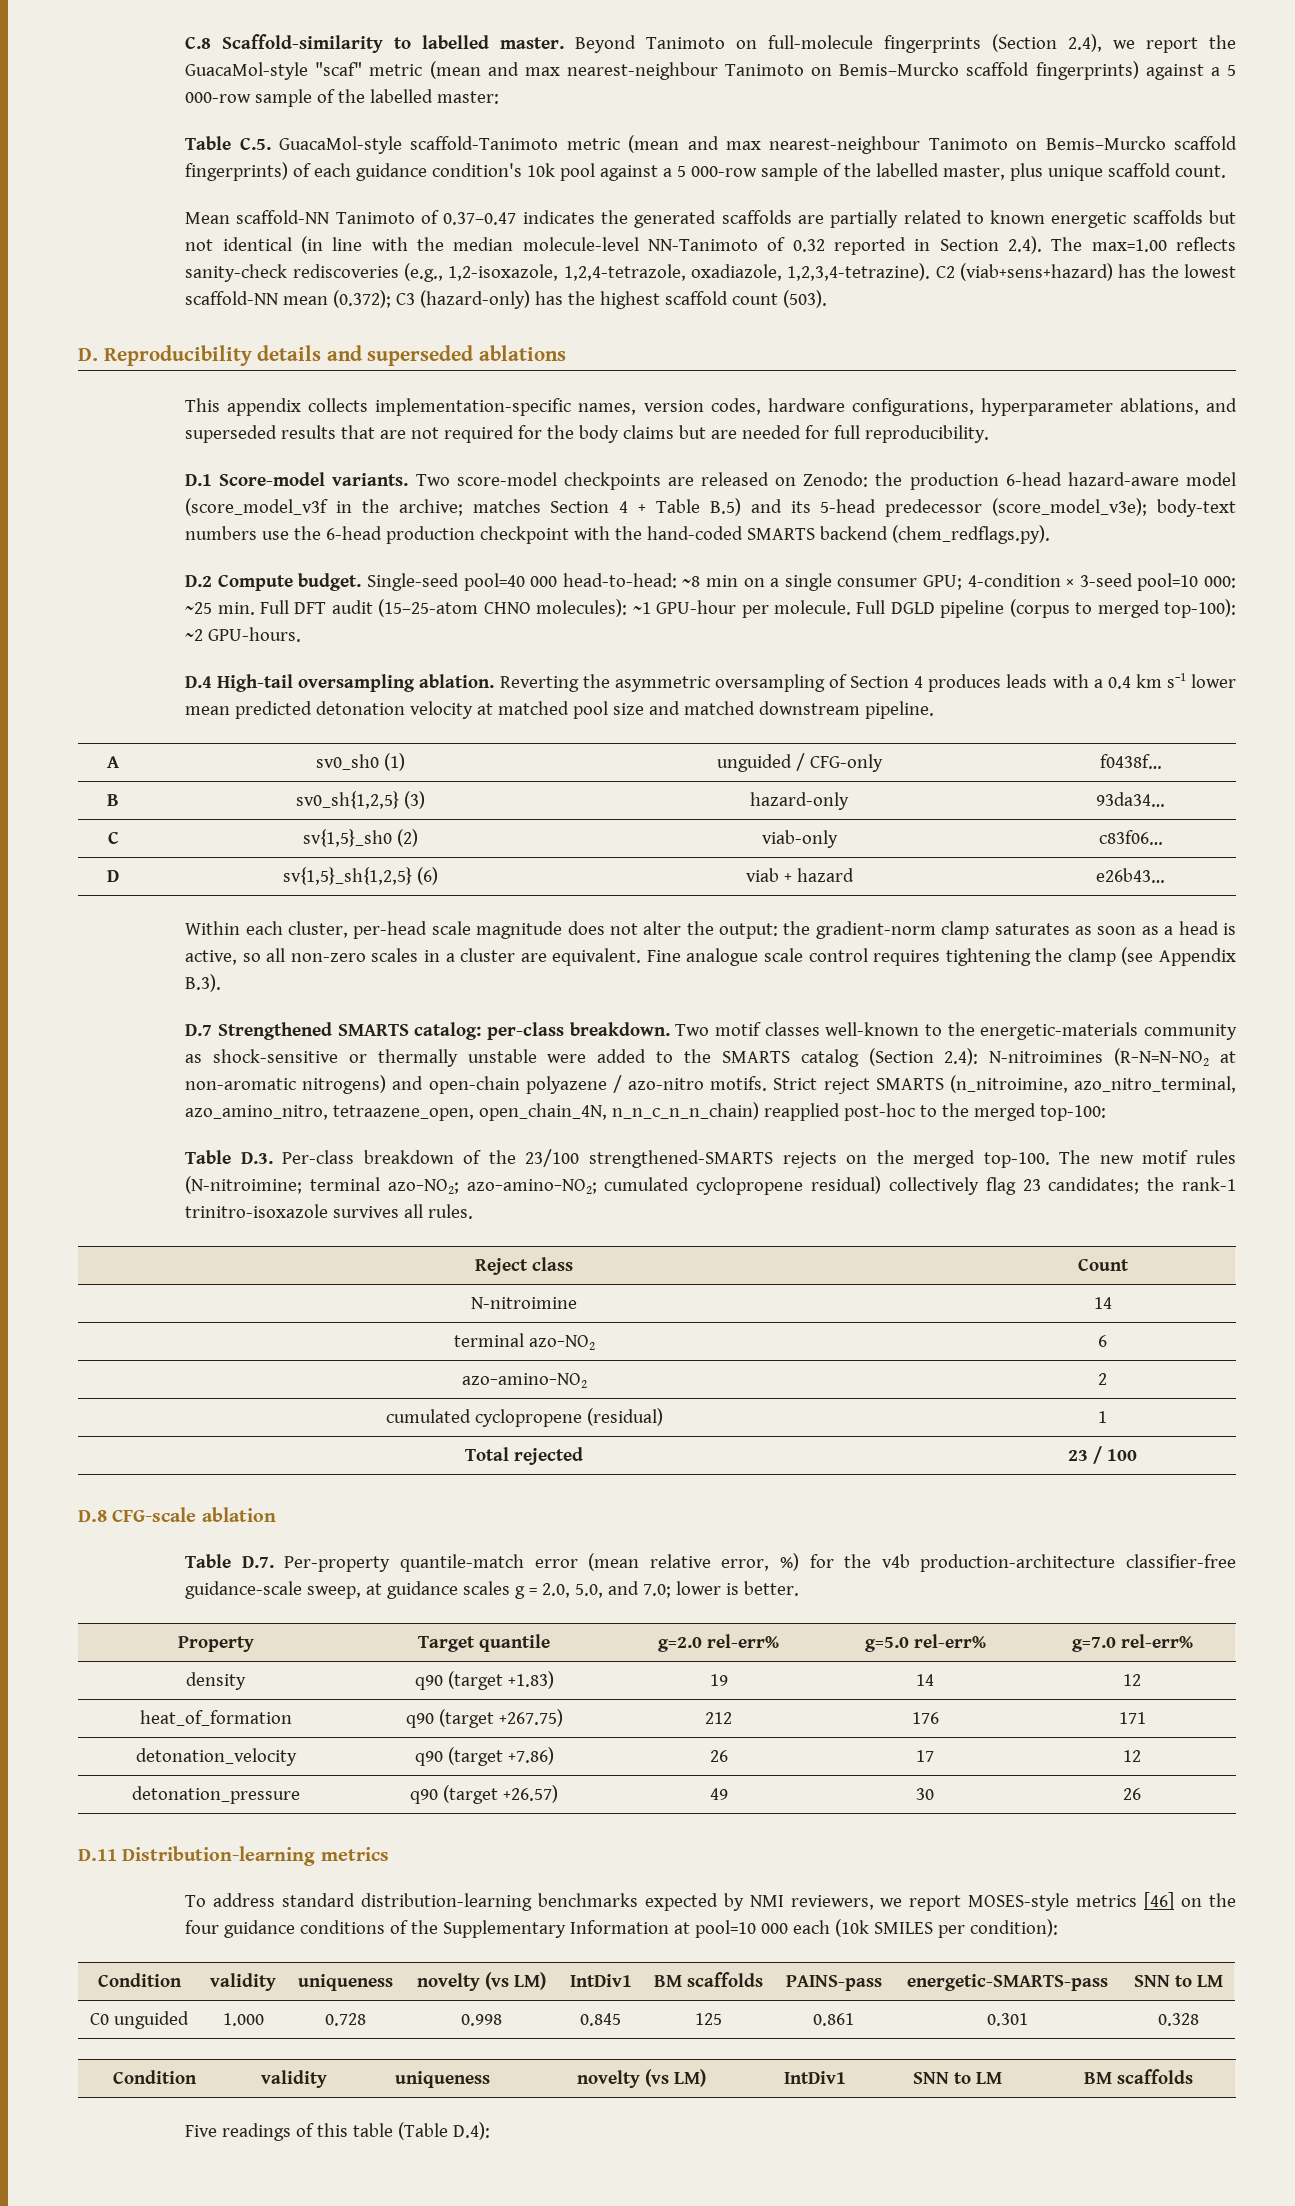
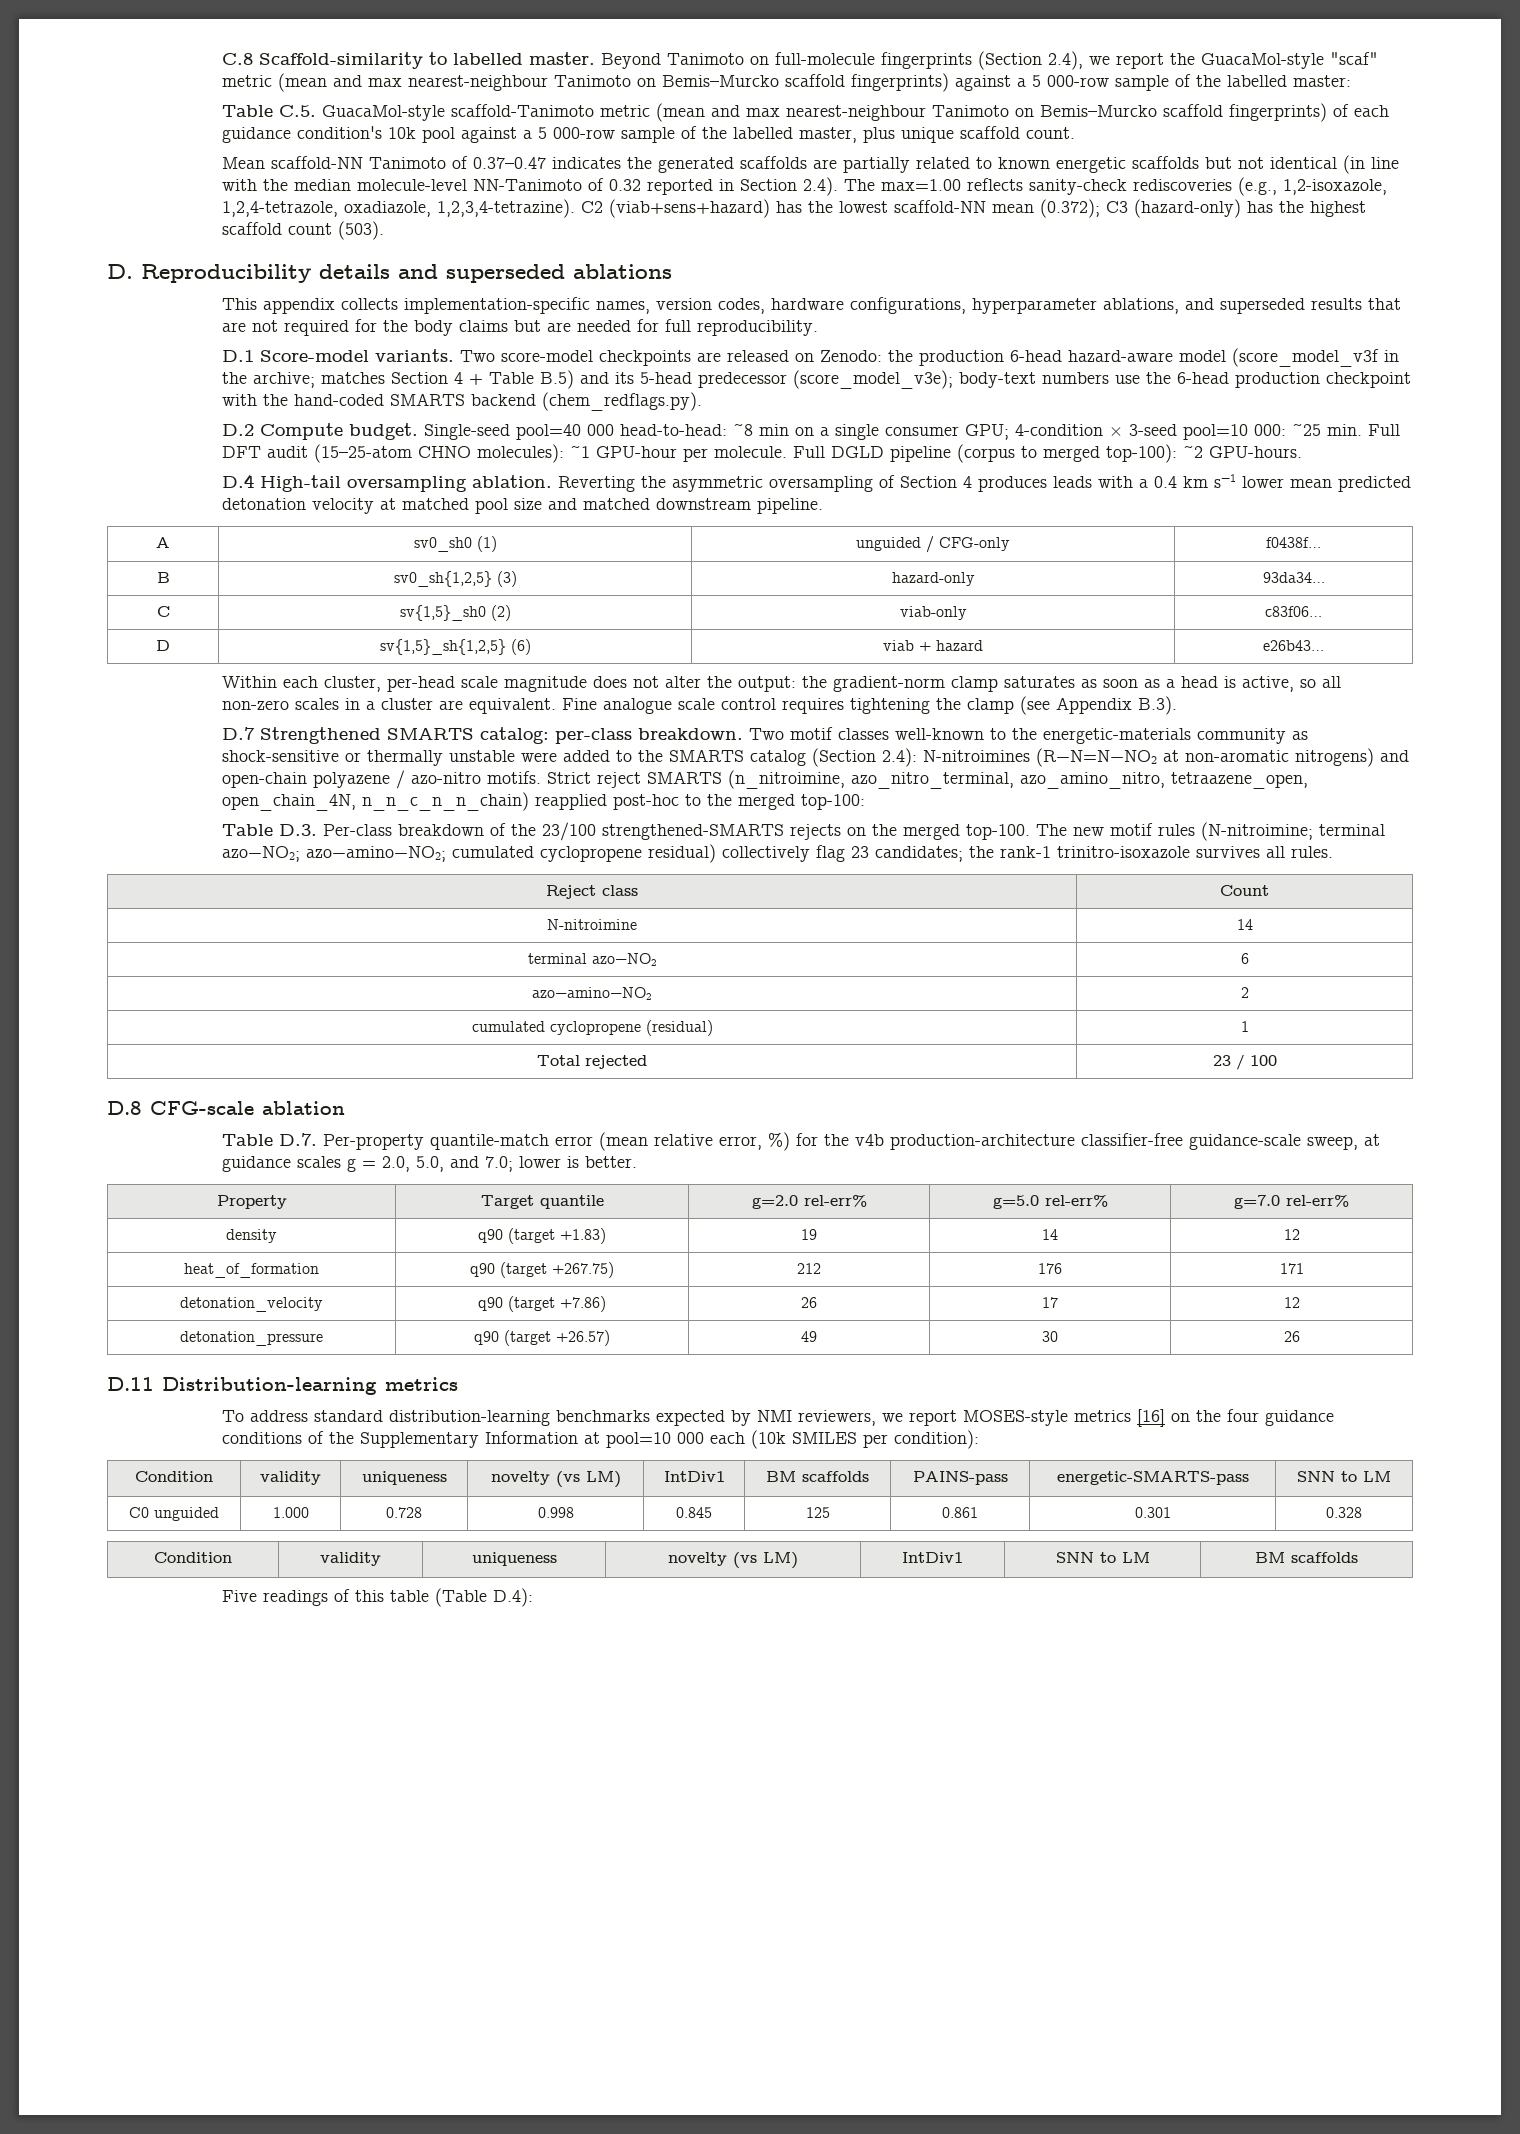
- To address standard distribution-learning benchmarks expected by NMI reviewers, we report MOSES-style metrics [46] on the four guidance conditions of the Supplementary Information at pool=10 000 each (10k SMILES per condition):
+ To address standard distribution-learning benchmarks expected by NMI reviewers, we report MOSES-style metrics [16] on the four guidance conditions of the Supplementary Information at pool=10 000 each (10k SMILES per condition):

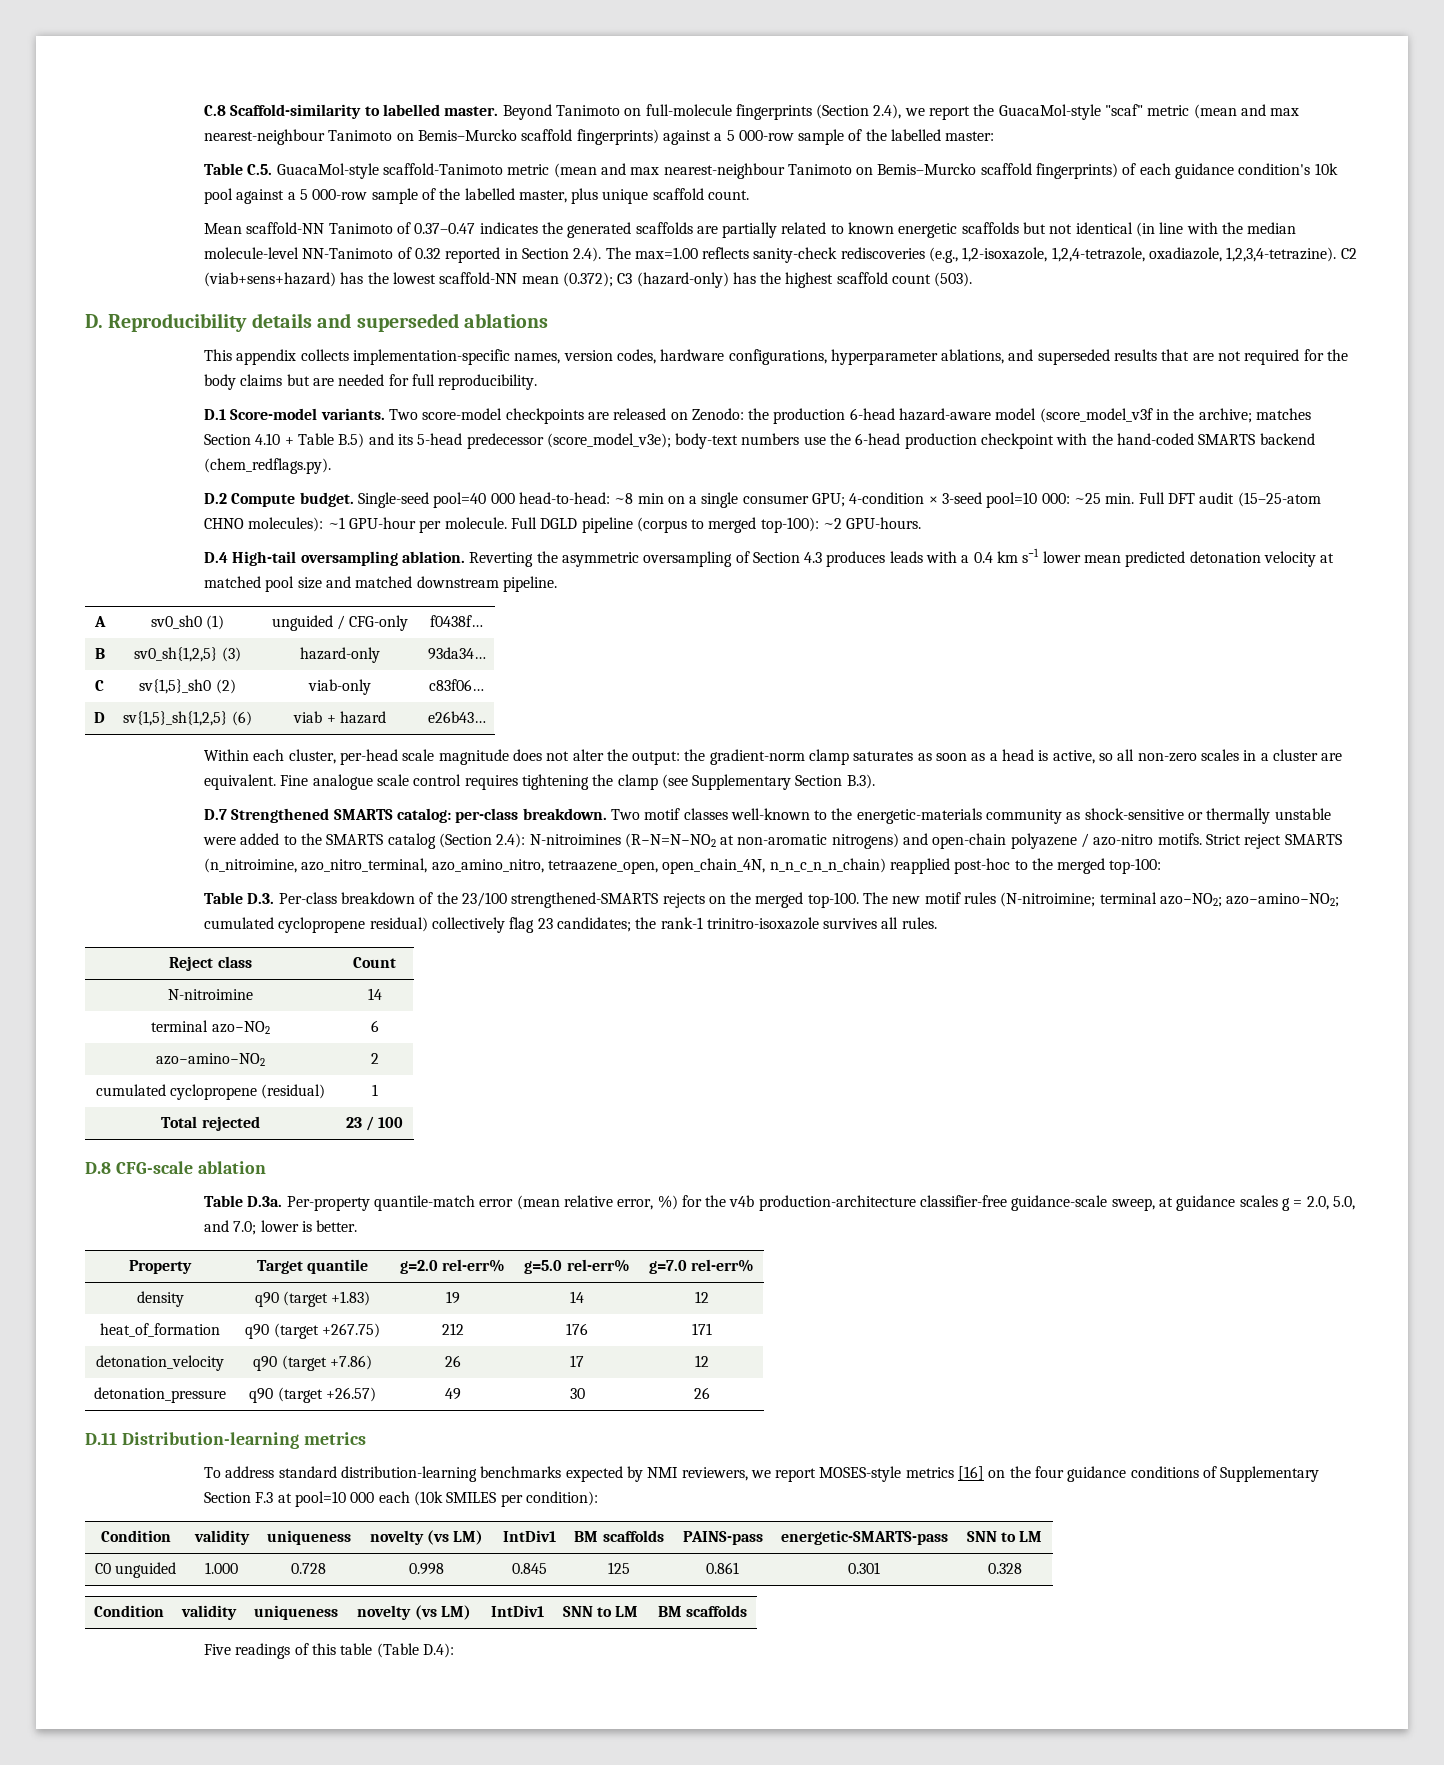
- Two score-model checkpoints are released on Zenodo: the production 6-head hazard-aware model (score_model_v3f in the archive; matches Section 4 + Table B.5) and its 5-head predecessor (score_model_v3e); body-text numbers use the 6-head production checkpoint with the hand-coded SMARTS backend (chem_redflags.py).
+ Two score-model checkpoints are released on Zenodo: the production 6-head hazard-aware model (score_model_v3f in the archive; matches Section 4.10 + Table B.5) and its 5-head predecessor (score_model_v3e); body-text numbers use the 6-head production checkpoint with the hand-coded SMARTS backend (chem_redflags.py).
- Reverting the asymmetric oversampling of Section 4 produces leads with a 0.4 km s−1 lower mean predicted detonation velocity at matched pool size and matched downstream pipeline.
+ Reverting the asymmetric oversampling of Section 4.3 produces leads with a 0.4 km s−1 lower mean predicted detonation velocity at matched pool size and matched downstream pipeline.
- Fine analogue scale control requires tightening the clamp (see Appendix B.3).
+ Fine analogue scale control requires tightening the clamp (see Supplementary Section B.3).
- Table D.7. Per-property quantile-match error (mean relative error, %) for the v4b production-architecture classifier-free guidance-scale sweep, at guidance scales g = 2.0, 5.0, and 7.0; lower is better.
+ Table D.3a. Per-property quantile-match error (mean relative error, %) for the v4b production-architecture classifier-free guidance-scale sweep, at guidance scales g = 2.0, 5.0, and 7.0; lower is better.
- To address standard distribution-learning benchmarks expected by NMI reviewers, we report MOSES-style metrics [16] on the four guidance conditions of the Supplementary Information at pool=10 000 each (10k SMILES per condition):
+ To address standard distribution-learning benchmarks expected by NMI reviewers, we report MOSES-style metrics [16] on the four guidance conditions of Supplementary Section F.3 at pool=10 000 each (10k SMILES per condition):

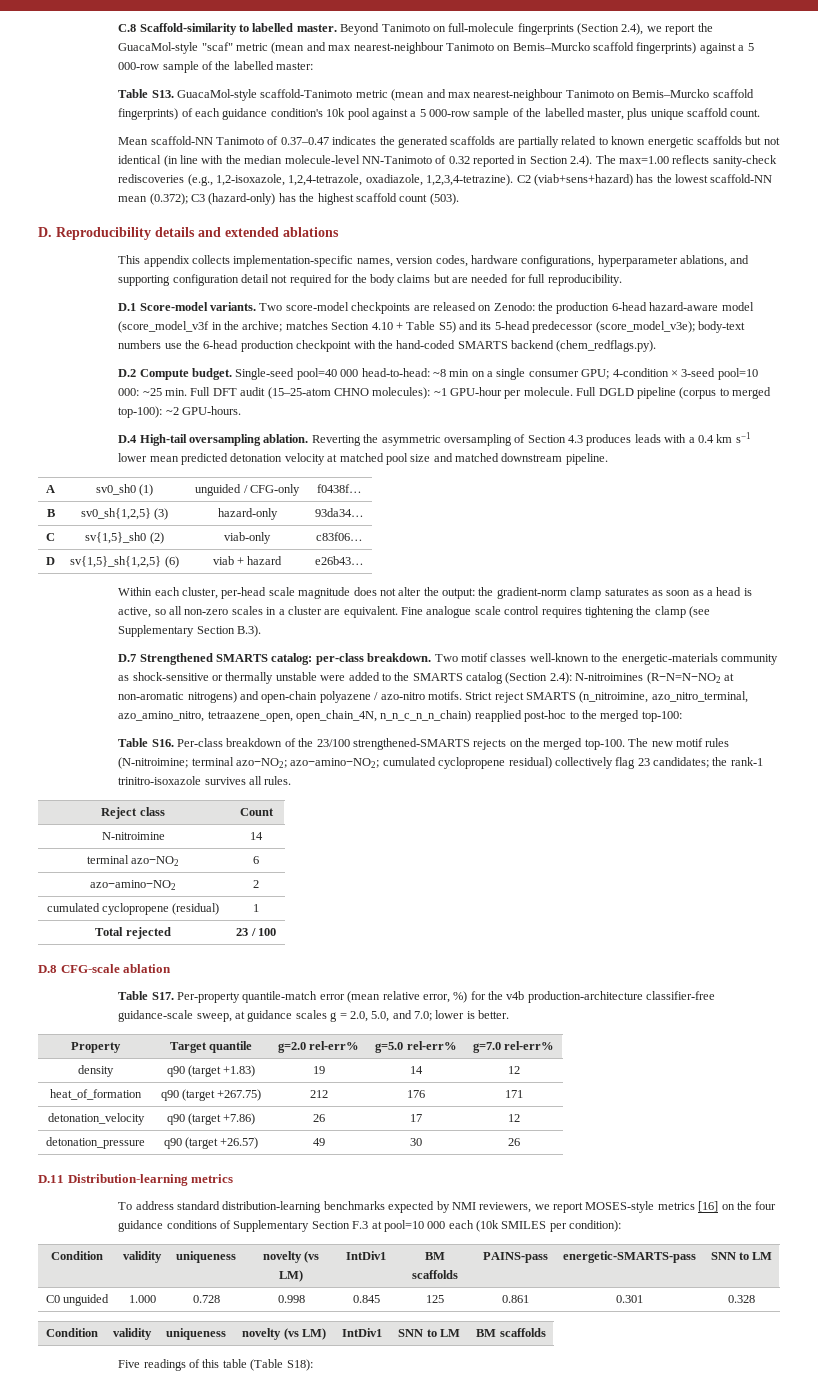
- Table C.5. GuacaMol-style scaffold-Tanimoto metric (mean and max nearest-neighbour Tanimoto on Bemis–Murcko scaffold fingerprints) of each guidance condition's 10k pool against a 5 000-row sample of the labelled master, plus unique scaffold count.
+ Table S13. GuacaMol-style scaffold-Tanimoto metric (mean and max nearest-neighbour Tanimoto on Bemis–Murcko scaffold fingerprints) of each guidance condition's 10k pool against a 5 000-row sample of the labelled master, plus unique scaffold count.
- D. Reproducibility details and superseded ablations
+ D. Reproducibility details and extended ablations
- This appendix collects implementation-specific names, version codes, hardware configurations, hyperparameter ablations, and superseded results that are not required for the body claims but are needed for full reproducibility.
+ This appendix collects implementation-specific names, version codes, hardware configurations, hyperparameter ablations, and supporting configuration detail not required for the body claims but are needed for full reproducibility.
- Two score-model checkpoints are released on Zenodo: the production 6-head hazard-aware model (score_model_v3f in the archive; matches Section 4.10 + Table B.5) and its 5-head predecessor (score_model_v3e); body-text numbers use the 6-head production checkpoint with the hand-coded SMARTS backend (chem_redflags.py).
+ Two score-model checkpoints are released on Zenodo: the production 6-head hazard-aware model (score_model_v3f in the archive; matches Section 4.10 + Table S5) and its 5-head predecessor (score_model_v3e); body-text numbers use the 6-head production checkpoint with the hand-coded SMARTS backend (chem_redflags.py).
- Table D.3. Per-class breakdown of the 23/100 strengthened-SMARTS rejects on the merged top-100.
+ Table S16. Per-class breakdown of the 23/100 strengthened-SMARTS rejects on the merged top-100.
- Table D.3a. Per-property quantile-match error (mean relative error, %) for the v4b production-architecture classifier-free guidance-scale sweep, at guidance scales g = 2.0, 5.0, and 7.0; lower is better.
+ Table S17. Per-property quantile-match error (mean relative error, %) for the v4b production-architecture classifier-free guidance-scale sweep, at guidance scales g = 2.0, 5.0, and 7.0; lower is better.
- Five readings of this table (Table D.4):
+ Five readings of this table (Table S18):

